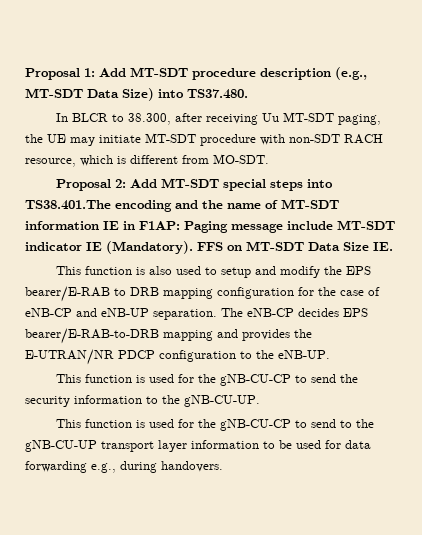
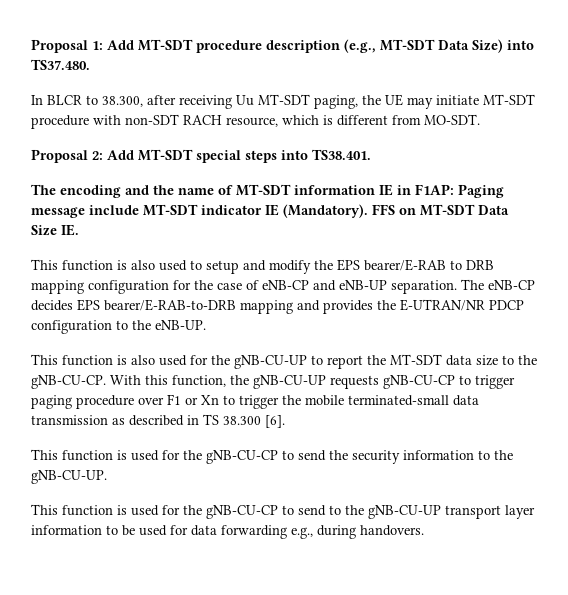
- Proposal 2: Add MT-SDT special steps into TS38.401.The encoding and the name of MT-SDT information IE in F1AP: Paging message include MT-SDT indicator IE (Mandatory).
+ Proposal 2: Add MT-SDT special steps into TS38.401.
+ The encoding and the name of MT-SDT information IE in F1AP: Paging message include MT-SDT indicator IE (Mandatory).
+ This function is also used for the gNB-CU-UP to report the MT-SDT data size to the gNB-CU-CP. With this function, the gNB-CU-UP requests gNB-CU-CP to trigger paging procedure over F1 or Xn to trigger the mobile terminated-small data transmission as described in TS 38.300 [6].

